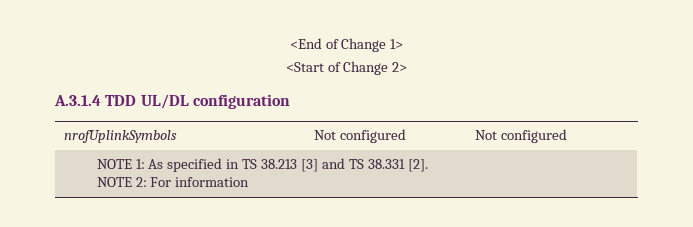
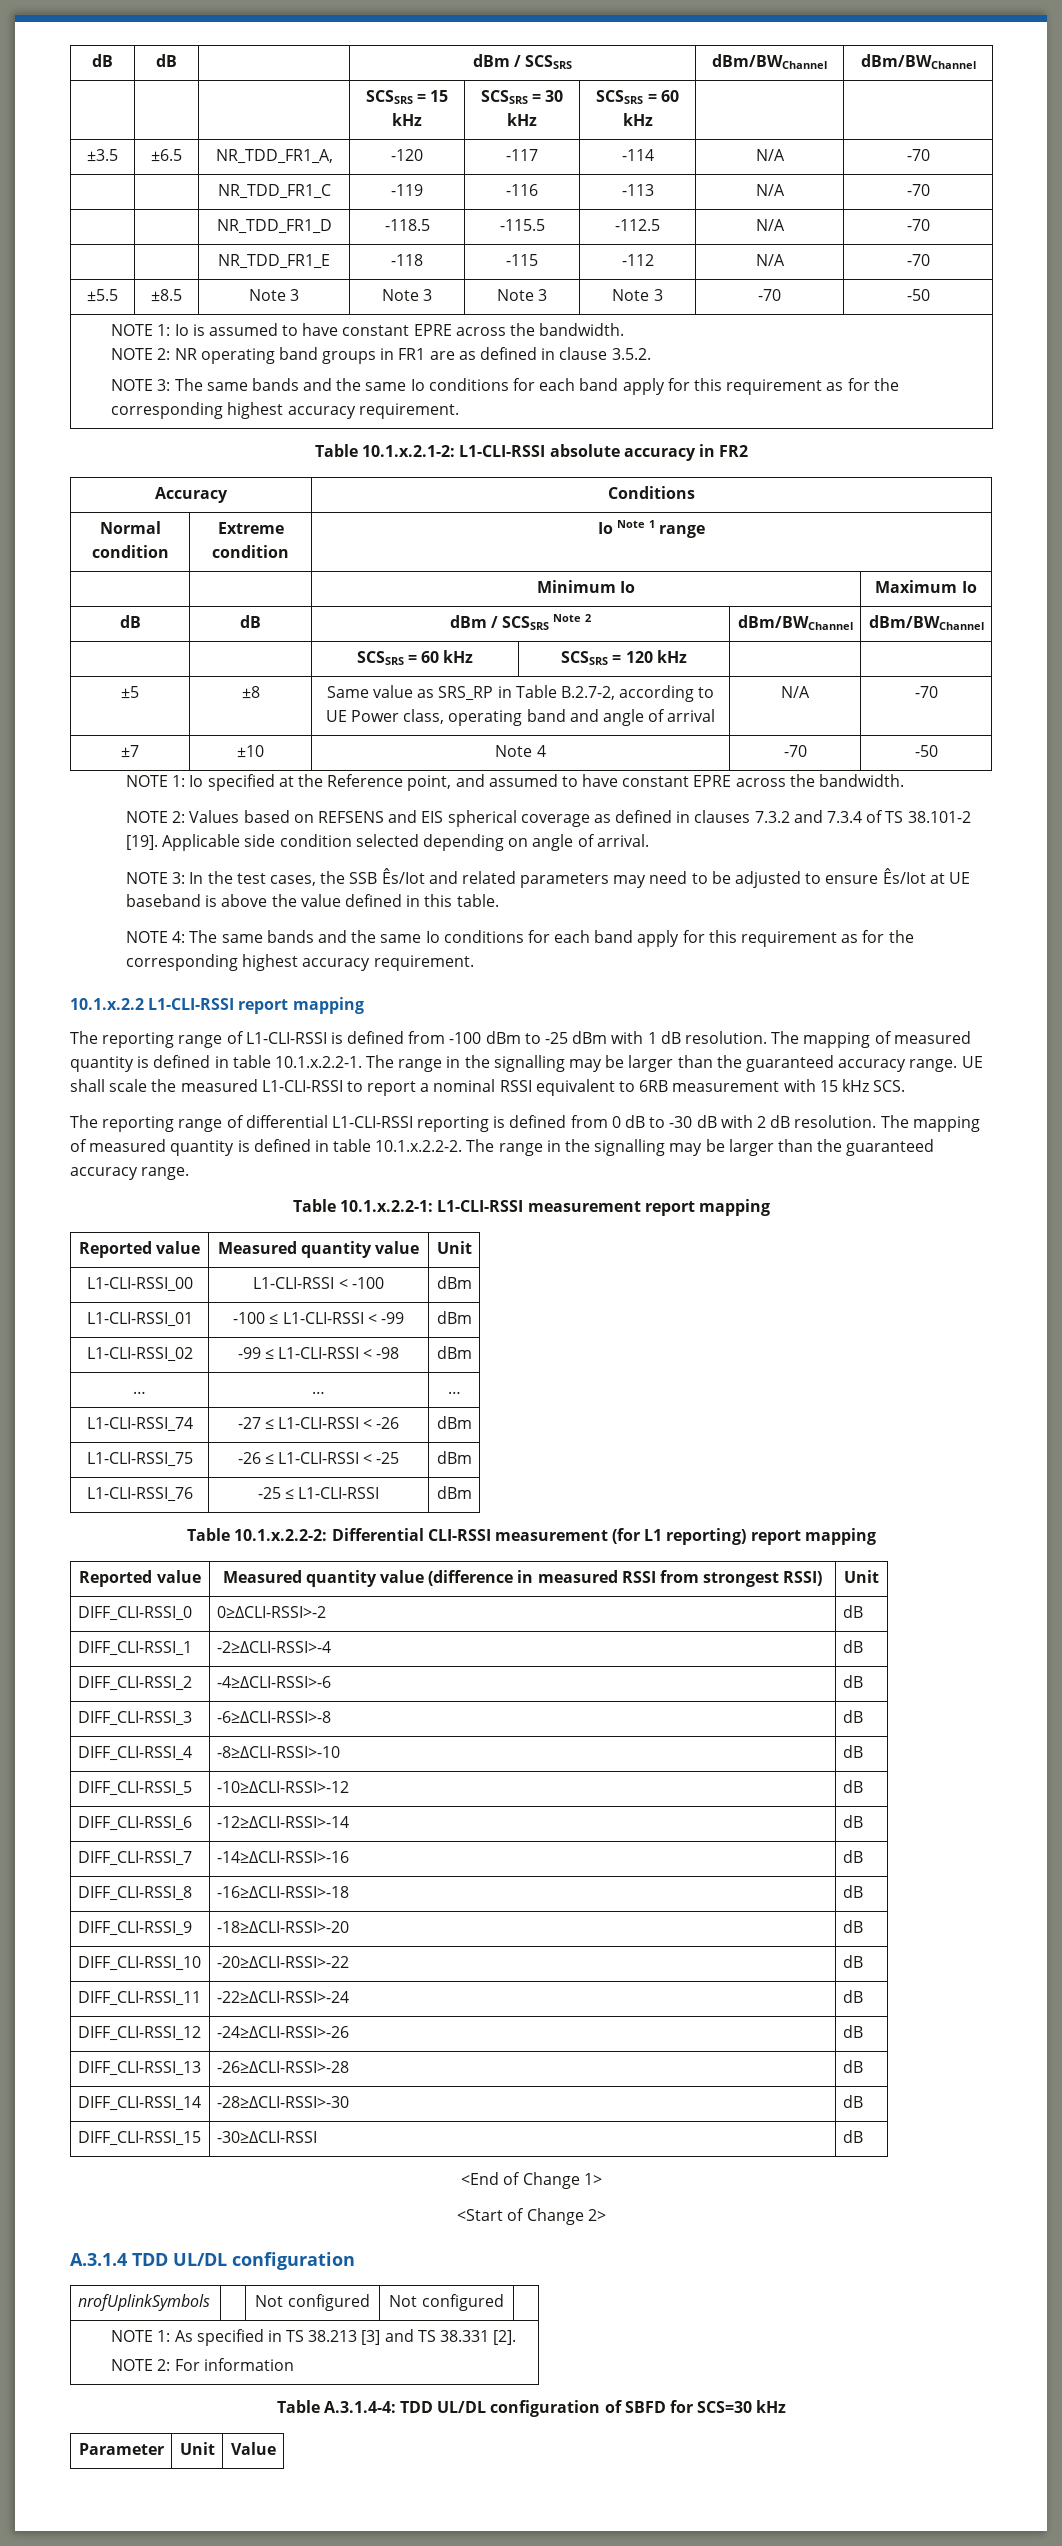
+ dB | dB | | dBm / SCSSRS | dBm/BWChannel | dBm/BWChannel
+ | | | SCSSRS = 15 kHz | SCSSRS = 30 kHz | SCSSRS = 60 kHz | |
+ ±3.5 | ±6.5 | NR_TDD_FR1_A, | -120 | -117 | -114 | N/A | -70
+ | | NR_TDD_FR1_C | -119 | -116 | -113 | N/A | -70
+ | | NR_TDD_FR1_D | -118.5 | -115.5 | -112.5 | N/A | -70
+ | | NR_TDD_FR1_E | -118 | -115 | -112 | N/A | -70
+ ±5.5 | ±8.5 | Note 3 | Note 3 | Note 3 | Note 3 | -70 | -50
+ NOTE 1: Io is assumed to have constant EPRE across the bandwidth.
+ NOTE 2: NR operating band groups in FR1 are as defined in clause 3.5.2.
+ NOTE 3: The same bands and the same Io conditions for each band apply for this requirement as for the corresponding highest accuracy requirement.
+ Table 10.1.x.2.1-2: L1-CLI-RSSI absolute accuracy in FR2
+ Accuracy | Conditions
+ Normal condition | Extreme condition | Io Note 1 range
+ | | Minimum Io | Maximum Io
+ dB | dB | dBm / SCSSRS Note 2 | dBm/BWChannel | dBm/BWChannel
+ | | SCSSRS = 60 kHz | SCSSRS = 120 kHz | |
+ ±5 | ±8 | Same value as SRS_RP in Table B.2.7-2, according to UE Power class, operating band and angle of arrival | N/A | -70
+ ±7 | ±10 | Note 4 | -70 | -50
+ NOTE 1: Io specified at the Reference point, and assumed to have constant EPRE across the bandwidth.
+ NOTE 2: Values based on REFSENS and EIS spherical coverage as defined in clauses 7.3.2 and 7.3.4 of TS 38.101-2 [19]. Applicable side condition selected depending on angle of arrival.
+ NOTE 3: In the test cases, the SSB Ês/Iot and related parameters may need to be adjusted to ensure Ês/Iot at UE baseband is above the value defined in this table.
+ NOTE 4: The same bands and the same Io conditions for each band apply for this requirement as for the corresponding highest accuracy requirement.
+ 10.1.x.2.2 L1-CLI-RSSI report mapping
+ The reporting range of L1-CLI-RSSI is defined from -100 dBm to -25 dBm with 1 dB resolution. The mapping of measured quantity is defined in table 10.1.x.2.2-1. The range in the signalling may be larger than the guaranteed accuracy range. UE shall scale the measured L1-CLI-RSSI to report a nominal RSSI equivalent to 6RB measurement with 15 kHz SCS.
+ The reporting range of differential L1-CLI-RSSI reporting is defined from 0 dB to -30 dB with 2 dB resolution. The mapping of measured quantity is defined in table 10.1.x.2.2-2. The range in the signalling may be larger than the guaranteed accuracy range.
+ Table 10.1.x.2.2-1: L1-CLI-RSSI measurement report mapping
+ Reported value | Measured quantity value | Unit
+ L1-CLI-RSSI_00 | L1-CLI-RSSI < -100 | dBm
+ L1-CLI-RSSI_01 | -100 ≤ L1-CLI-RSSI < -99 | dBm
+ L1-CLI-RSSI_02 | -99 ≤ L1-CLI-RSSI < -98 | dBm
+ … | … | …
+ L1-CLI-RSSI_74 | -27 ≤ L1-CLI-RSSI < -26 | dBm
+ L1-CLI-RSSI_75 | -26 ≤ L1-CLI-RSSI < -25 | dBm
+ L1-CLI-RSSI_76 | -25 ≤ L1-CLI-RSSI | dBm
+ Table 10.1.x.2.2-2: Differential CLI-RSSI measurement (for L1 reporting) report mapping
+ Reported value | Measured quantity value (difference in measured RSSI from strongest RSSI) | Unit
+ DIFF_CLI-RSSI_0 | 0≥ΔCLI-RSSI>-2 | dB
+ DIFF_CLI-RSSI_1 | -2≥ΔCLI-RSSI>-4 | dB
+ DIFF_CLI-RSSI_2 | -4≥ΔCLI-RSSI>-6 | dB
+ DIFF_CLI-RSSI_3 | -6≥ΔCLI-RSSI>-8 | dB
+ DIFF_CLI-RSSI_4 | -8≥ΔCLI-RSSI>-10 | dB
+ DIFF_CLI-RSSI_5 | -10≥ΔCLI-RSSI>-12 | dB
+ DIFF_CLI-RSSI_6 | -12≥ΔCLI-RSSI>-14 | dB
+ DIFF_CLI-RSSI_7 | -14≥ΔCLI-RSSI>-16 | dB
+ DIFF_CLI-RSSI_8 | -16≥ΔCLI-RSSI>-18 | dB
+ DIFF_CLI-RSSI_9 | -18≥ΔCLI-RSSI>-20 | dB
+ DIFF_CLI-RSSI_10 | -20≥ΔCLI-RSSI>-22 | dB
+ DIFF_CLI-RSSI_11 | -22≥ΔCLI-RSSI>-24 | dB
+ DIFF_CLI-RSSI_12 | -24≥ΔCLI-RSSI>-26 | dB
+ DIFF_CLI-RSSI_13 | -26≥ΔCLI-RSSI>-28 | dB
+ DIFF_CLI-RSSI_14 | -28≥ΔCLI-RSSI>-30 | dB
+ DIFF_CLI-RSSI_15 | -30≥ΔCLI-RSSI | dB
+ Table A.3.1.4-4: TDD UL/DL configuration of SBFD for SCS=30 kHz
+ Parameter | Unit | Value

